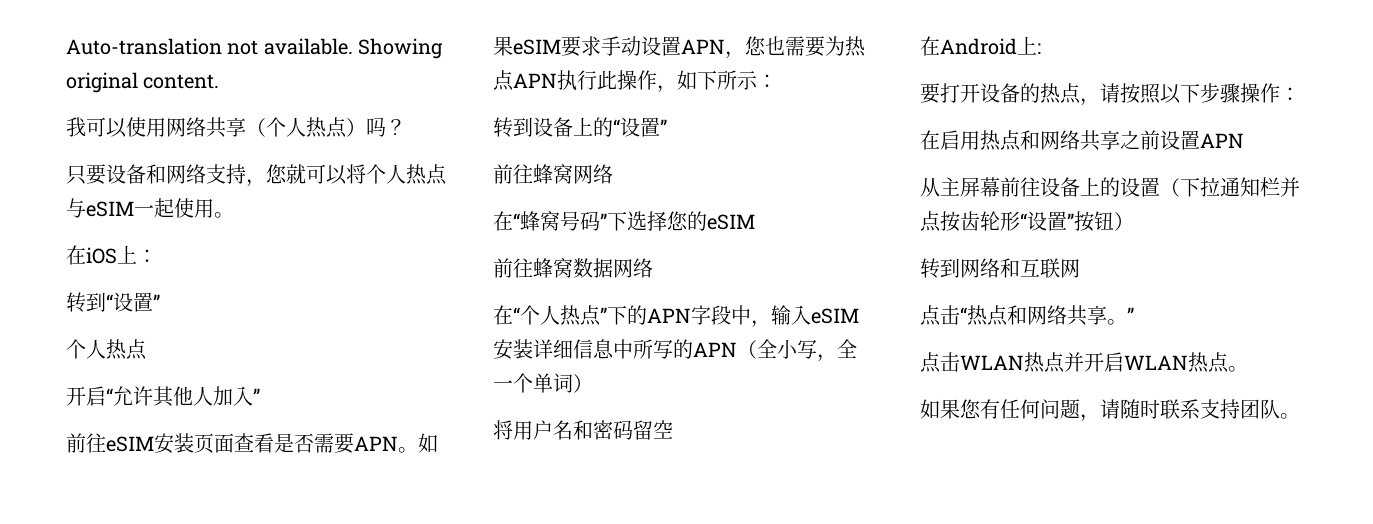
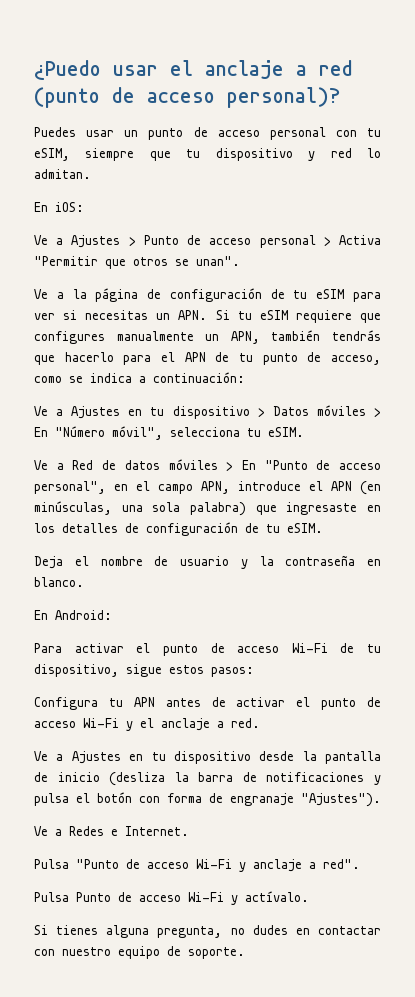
- Auto-translation not available. Showing original content.
- 我可以使用网络共享（个人热点）吗？
- 只要设备和网络支持，您就可以将个人热点与eSIM一起使用。
- 在iOS上：
- 转到“设置”
- 个人热点
- 开启“允许其他人加入”
- 前往eSIM安装页面查看是否需要APN。如果eSIM要求手动设置APN，您也需要为热点APN执行此操作，如下所示：
- 转到设备上的“设置”
- 前往蜂窝网络
- 在“蜂窝号码”下选择您的eSIM
- 前往蜂窝数据网络
- 在“个人热点”下的APN字段中，输入eSIM安装详细信息中所写的APN（全小写，全一个单词）
- 将用户名和密码留空
- 在Android上:
- 要打开设备的热点，请按照以下步骤操作：
- 在启用热点和网络共享之前设置APN
- 从主屏幕前往设备上的设置（下拉通知栏并点按齿轮形“设置”按钮）
- 转到网络和互联网
- 点击“热点和网络共享。”
- 点击WLAN热点并开启WLAN热点。
- 如果您有任何问题，请随时联系支持团队。
+ ¿Puedo usar el anclaje a red (punto de acceso personal)?
+ Puedes usar un punto de acceso personal con tu eSIM, siempre que tu dispositivo y red lo admitan.
+ En iOS:
+ Ve a Ajustes > Punto de acceso personal > Activa "Permitir que otros se unan".
+ Ve a la página de configuración de tu eSIM para ver si necesitas un APN. Si tu eSIM requiere que configures manualmente un APN, también tendrás que hacerlo para el APN de tu punto de acceso, como se indica a continuación:
+ Ve a Ajustes en tu dispositivo > Datos móviles > En "Número móvil", selecciona tu eSIM.
+ Ve a Red de datos móviles > En "Punto de acceso personal", en el campo APN, introduce el APN (en minúsculas, una sola palabra) que ingresaste en los detalles de configuración de tu eSIM.
+ Deja el nombre de usuario y la contraseña en blanco.
+ En Android:
+ Para activar el punto de acceso Wi-Fi de tu dispositivo, sigue estos pasos:
+ Configura tu APN antes de activar el punto de acceso Wi-Fi y el anclaje a red.
+ Ve a Ajustes en tu dispositivo desde la pantalla de inicio (desliza la barra de notificaciones y pulsa el botón con forma de engranaje "Ajustes").
+ Ve a Redes e Internet.
+ Pulsa "Punto de acceso Wi-Fi y anclaje a red".
+ Pulsa Punto de acceso Wi-Fi y actívalo.
+ Si tienes alguna pregunta, no dudes en contactar con nuestro equipo de soporte.

